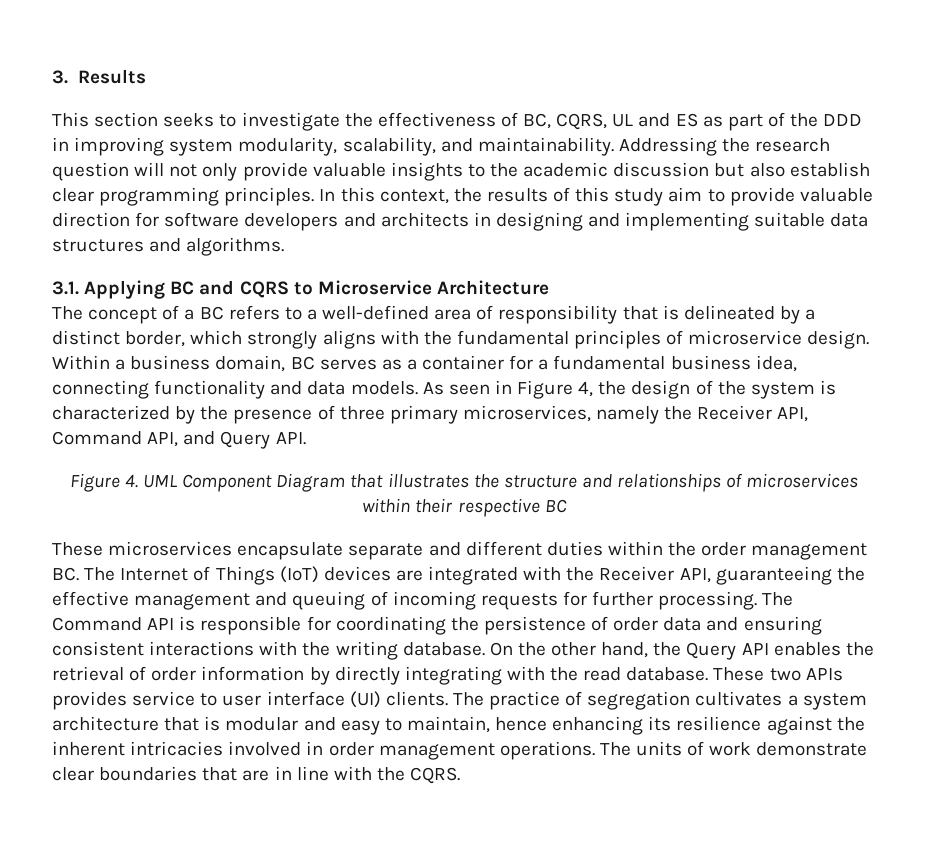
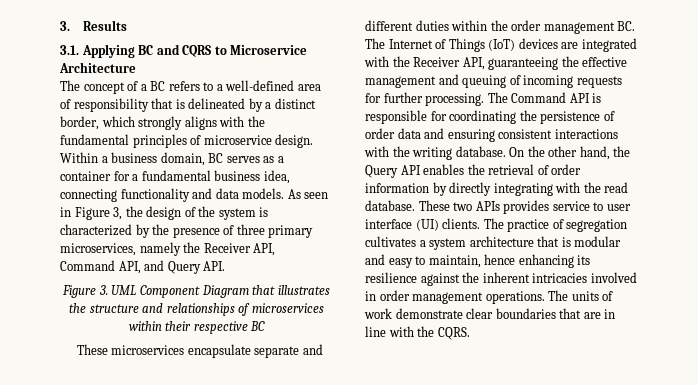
- This section seeks to investigate the effectiveness of BC, CQRS, UL and ES as part of the DDD in improving system modularity, scalability, and maintainability. Addressing the research question will not only provide valuable insights to the academic discussion but also establish clear programming principles. In this context, the results of this study aim to provide valuable direction for software developers and architects in designing and implementing suitable data structures and algorithms.
- As seen in Figure 4, the design of the system is characterized by the presence of three primary microservices, namely the Receiver API, Command API, and Query API.
+ As seen in Figure 3, the design of the system is characterized by the presence of three primary microservices, namely the Receiver API, Command API, and Query API.
- Figure 4. UML Component Diagram that illustrates the structure and relationships of microservices within their respective BC
+ Figure 3. UML Component Diagram that illustrates the structure and relationships of microservices within their respective BC

